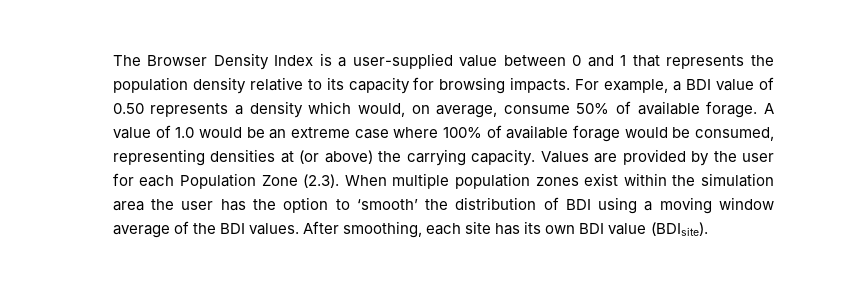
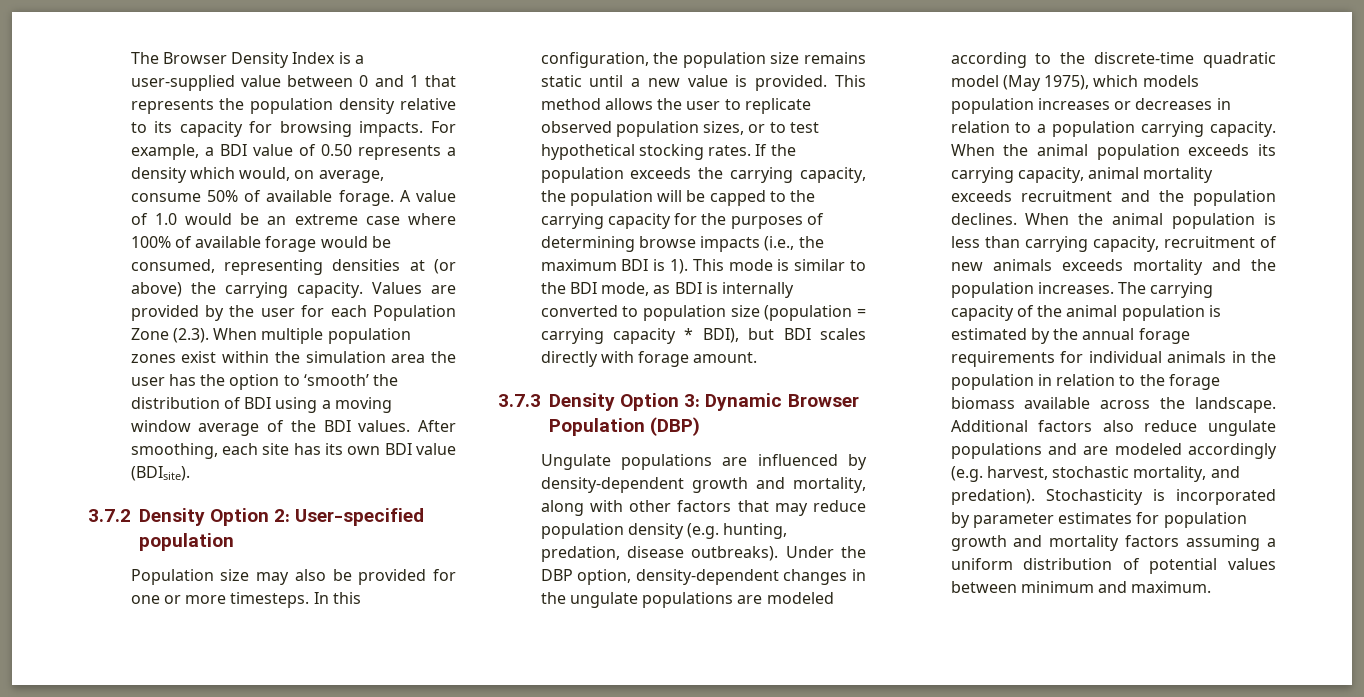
+ 3.7.2 Density Option 2: User-specified population
+ Population size may also be provided for one or more timesteps. In this configuration, the population size remains static until a new value is provided. This method allows the user to replicate observed population sizes, or to test hypothetical stocking rates. If the population exceeds the carrying capacity, the population will be capped to the carrying capacity for the purposes of determining browse impacts (i.e., the maximum BDI is 1). This mode is similar to the BDI mode, as BDI is internally converted to population size (population = carrying capacity * BDI), but BDI scales directly with forage amount.
+ 3.7.3 Density Option 3: Dynamic Browser Population (DBP)
+ Ungulate populations are influenced by density-dependent growth and mortality, along with other factors that may reduce population density (e.g. hunting, predation, disease outbreaks). Under the DBP option, density-dependent changes in the ungulate populations are modeled according to the discrete-time quadratic model (May 1975), which models population increases or decreases in relation to a population carrying capacity. When the animal population exceeds its carrying capacity, animal mortality exceeds recruitment and the population declines. When the animal population is less than carrying capacity, recruitment of new animals exceeds mortality and the population increases. The carrying capacity of the animal population is estimated by the annual forage requirements for individual animals in the population in relation to the forage biomass available across the landscape. Additional factors also reduce ungulate populations and are modeled accordingly (e.g. harvest, stochastic mortality, and predation). Stochasticity is incorporated by parameter estimates for population growth and mortality factors assuming a uniform distribution of potential values between minimum and maximum.

